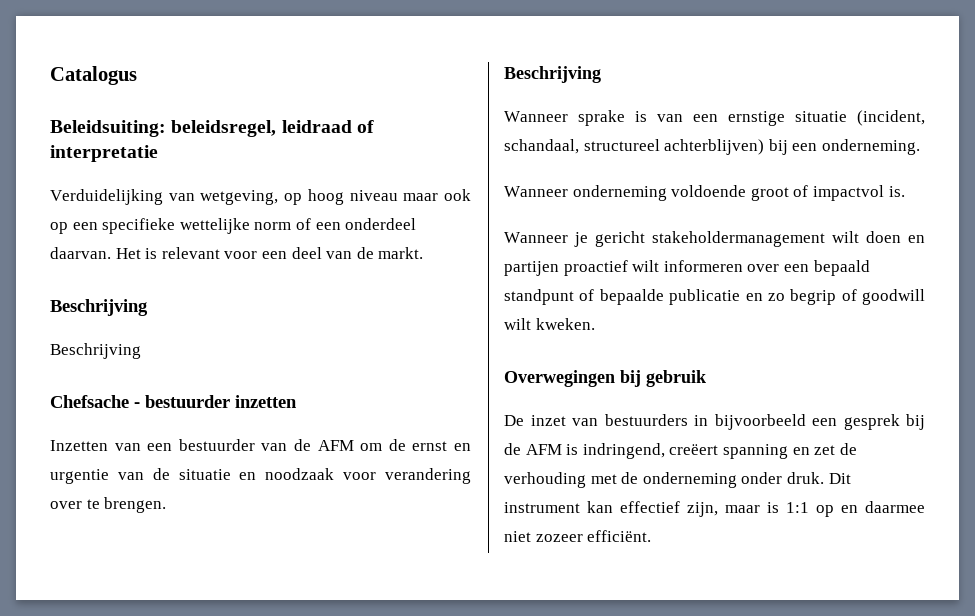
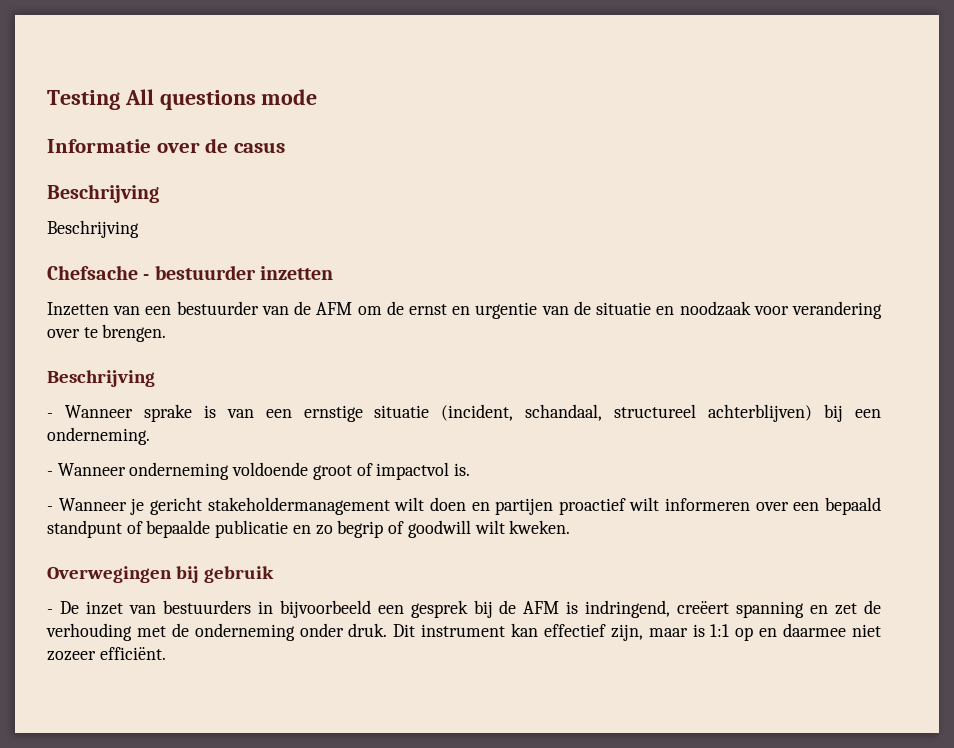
- Catalogus
- Beleidsuiting: beleidsregel, leidraad of interpretatie
- Verduidelijking van wetgeving, op hoog niveau maar ook op een specifieke wettelijke norm of een onderdeel daarvan. Het is relevant voor een deel van de markt.
+ Testing All questions mode
+ Informatie over de casus
- Wanneer sprake is van een ernstige situatie (incident, schandaal, structureel achterblijven) bij een onderneming.
+ - Wanneer sprake is van een ernstige situatie (incident, schandaal, structureel achterblijven) bij een onderneming.
- Wanneer onderneming voldoende groot of impactvol is.
+ - Wanneer onderneming voldoende groot of impactvol is.
- Wanneer je gericht stakeholdermanagement wilt doen en partijen proactief wilt informeren over een bepaald standpunt of bepaalde publicatie en zo begrip of goodwill wilt kweken.
+ - Wanneer je gericht stakeholdermanagement wilt doen en partijen proactief wilt informeren over een bepaald standpunt of bepaalde publicatie en zo begrip of goodwill wilt kweken.
- De inzet van bestuurders in bijvoorbeeld een gesprek bij de AFM is indringend, creëert spanning en zet de verhouding met de onderneming onder druk.
+ - De inzet van bestuurders in bijvoorbeeld een gesprek bij de AFM is indringend, creëert spanning en zet de verhouding met de onderneming onder druk.

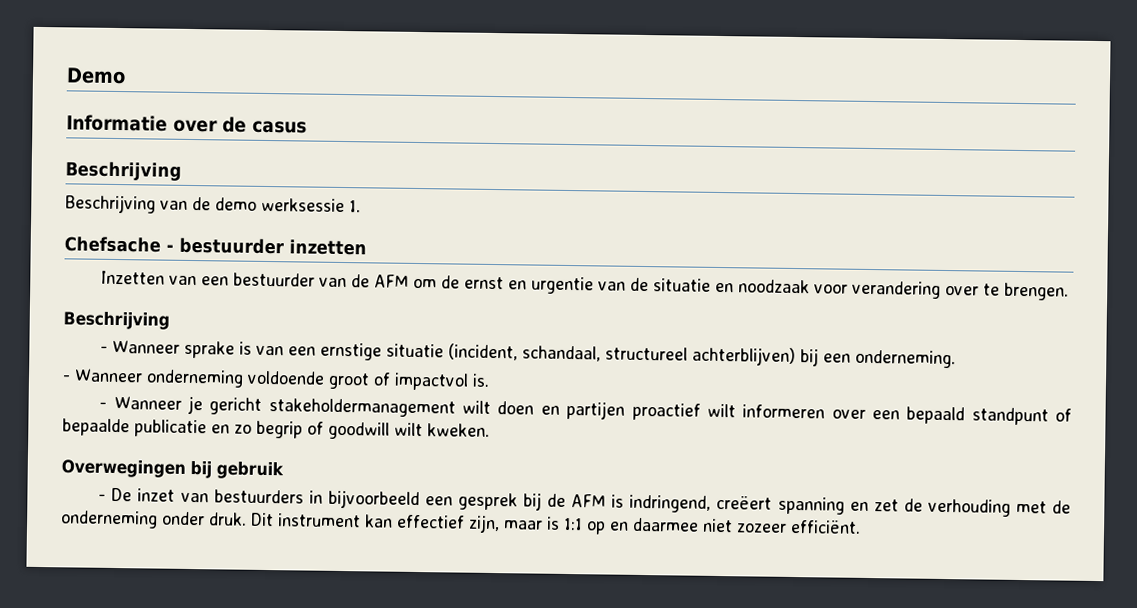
- Testing All questions mode
+ Demo
  Informatie over de casus
  Beschrijving
- Beschrijving
+ Beschrijving van de demo werksessie 1.

